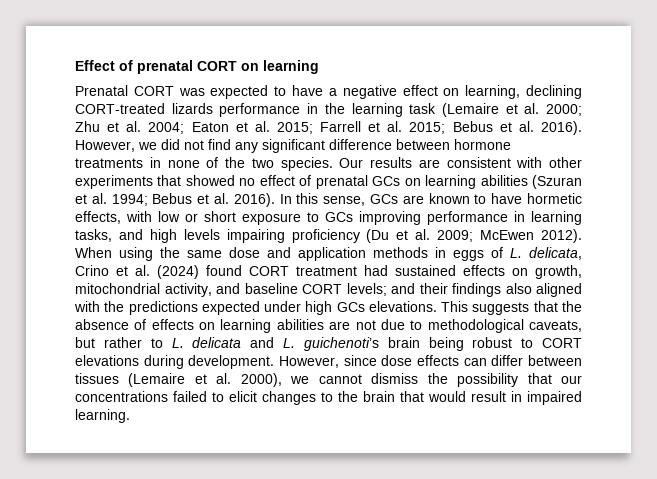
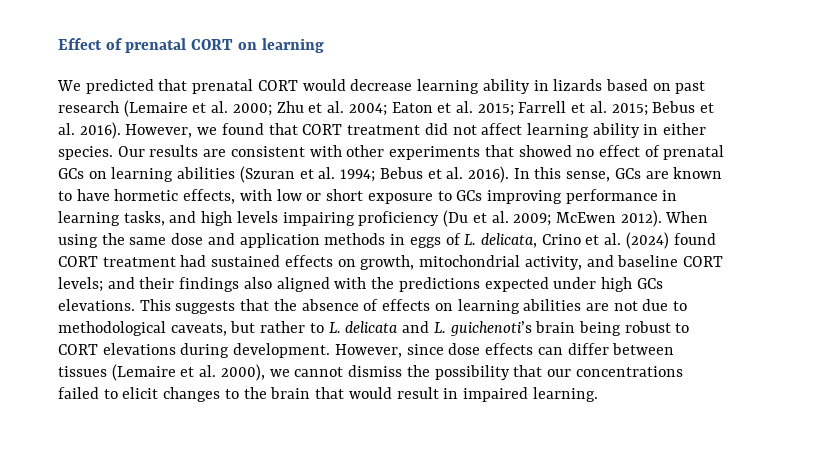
- Prenatal CORT was expected to have a negative effect on learning, declining CORT-treated lizards performance in the learning task (Lemaire et al. 2000; Zhu et al. 2004; Eaton et al. 2015; Farrell et al. 2015; Bebus et al. 2016).
+ We predicted that prenatal CORT would decrease learning ability in lizards based on past research (Lemaire et al. 2000; Zhu et al. 2004; Eaton et al. 2015; Farrell et al. 2015; Bebus et al. 2016).
- However, we did not find any significant difference between hormone treatments in none of the two species.
+ However, we found that CORT treatment did not affect learning ability in either species.

